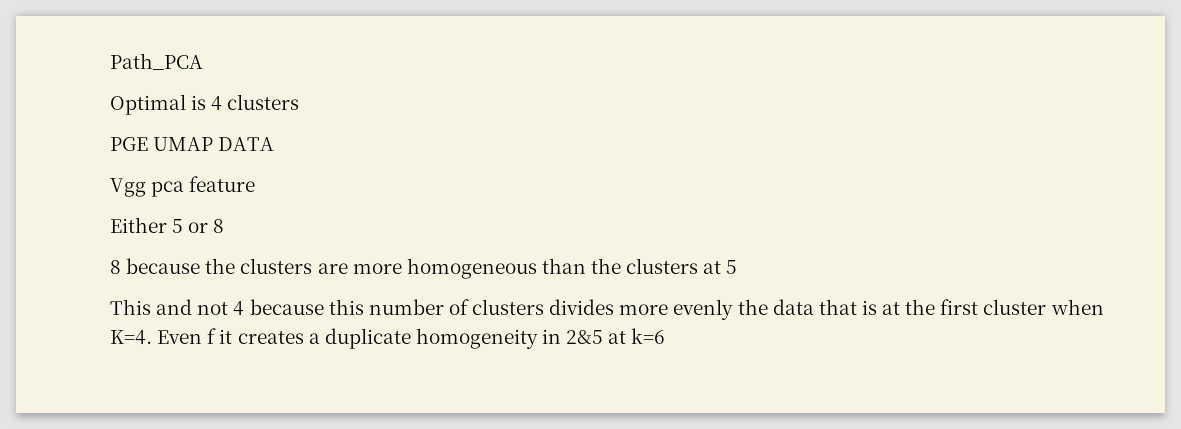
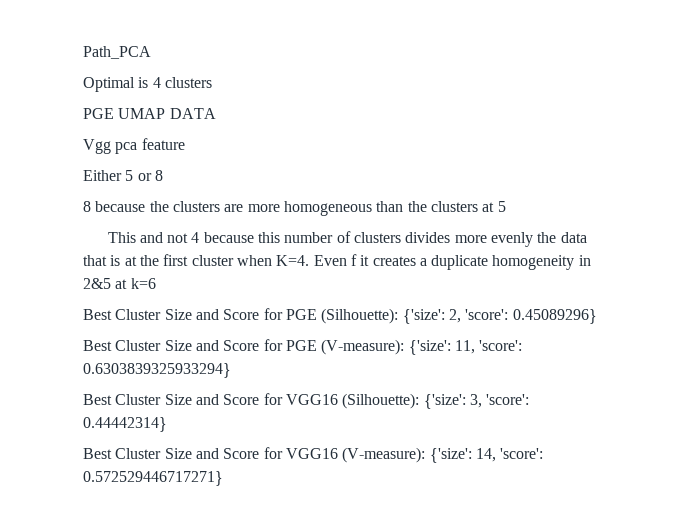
+ Best Cluster Size and Score for PGE (Silhouette): {'size': 2, 'score': 0.45089296}
+ Best Cluster Size and Score for PGE (V-measure): {'size': 11, 'score': 0.6303839325933294}
+ Best Cluster Size and Score for VGG16 (Silhouette): {'size': 3, 'score': 0.44442314}
+ Best Cluster Size and Score for VGG16 (V-measure): {'size': 14, 'score': 0.572529446717271}

